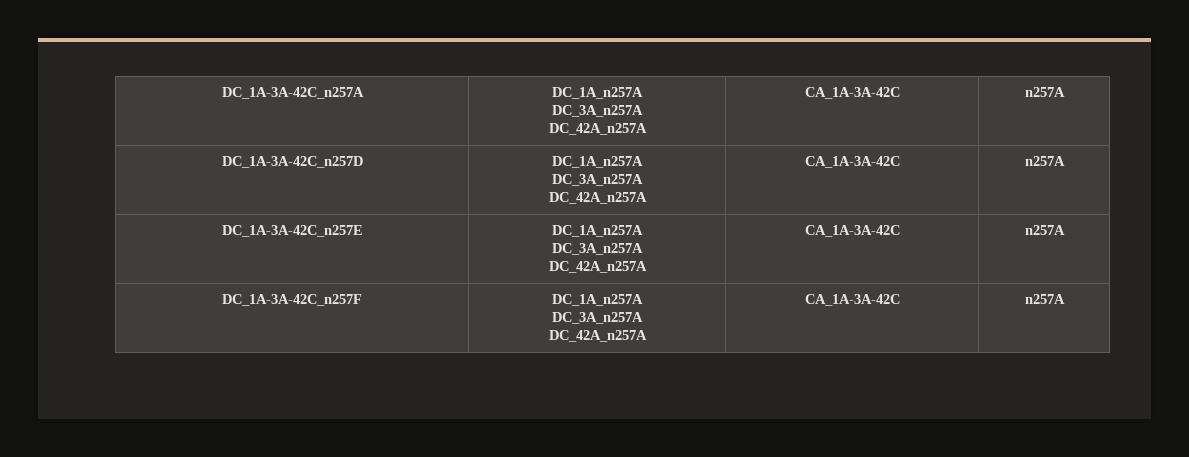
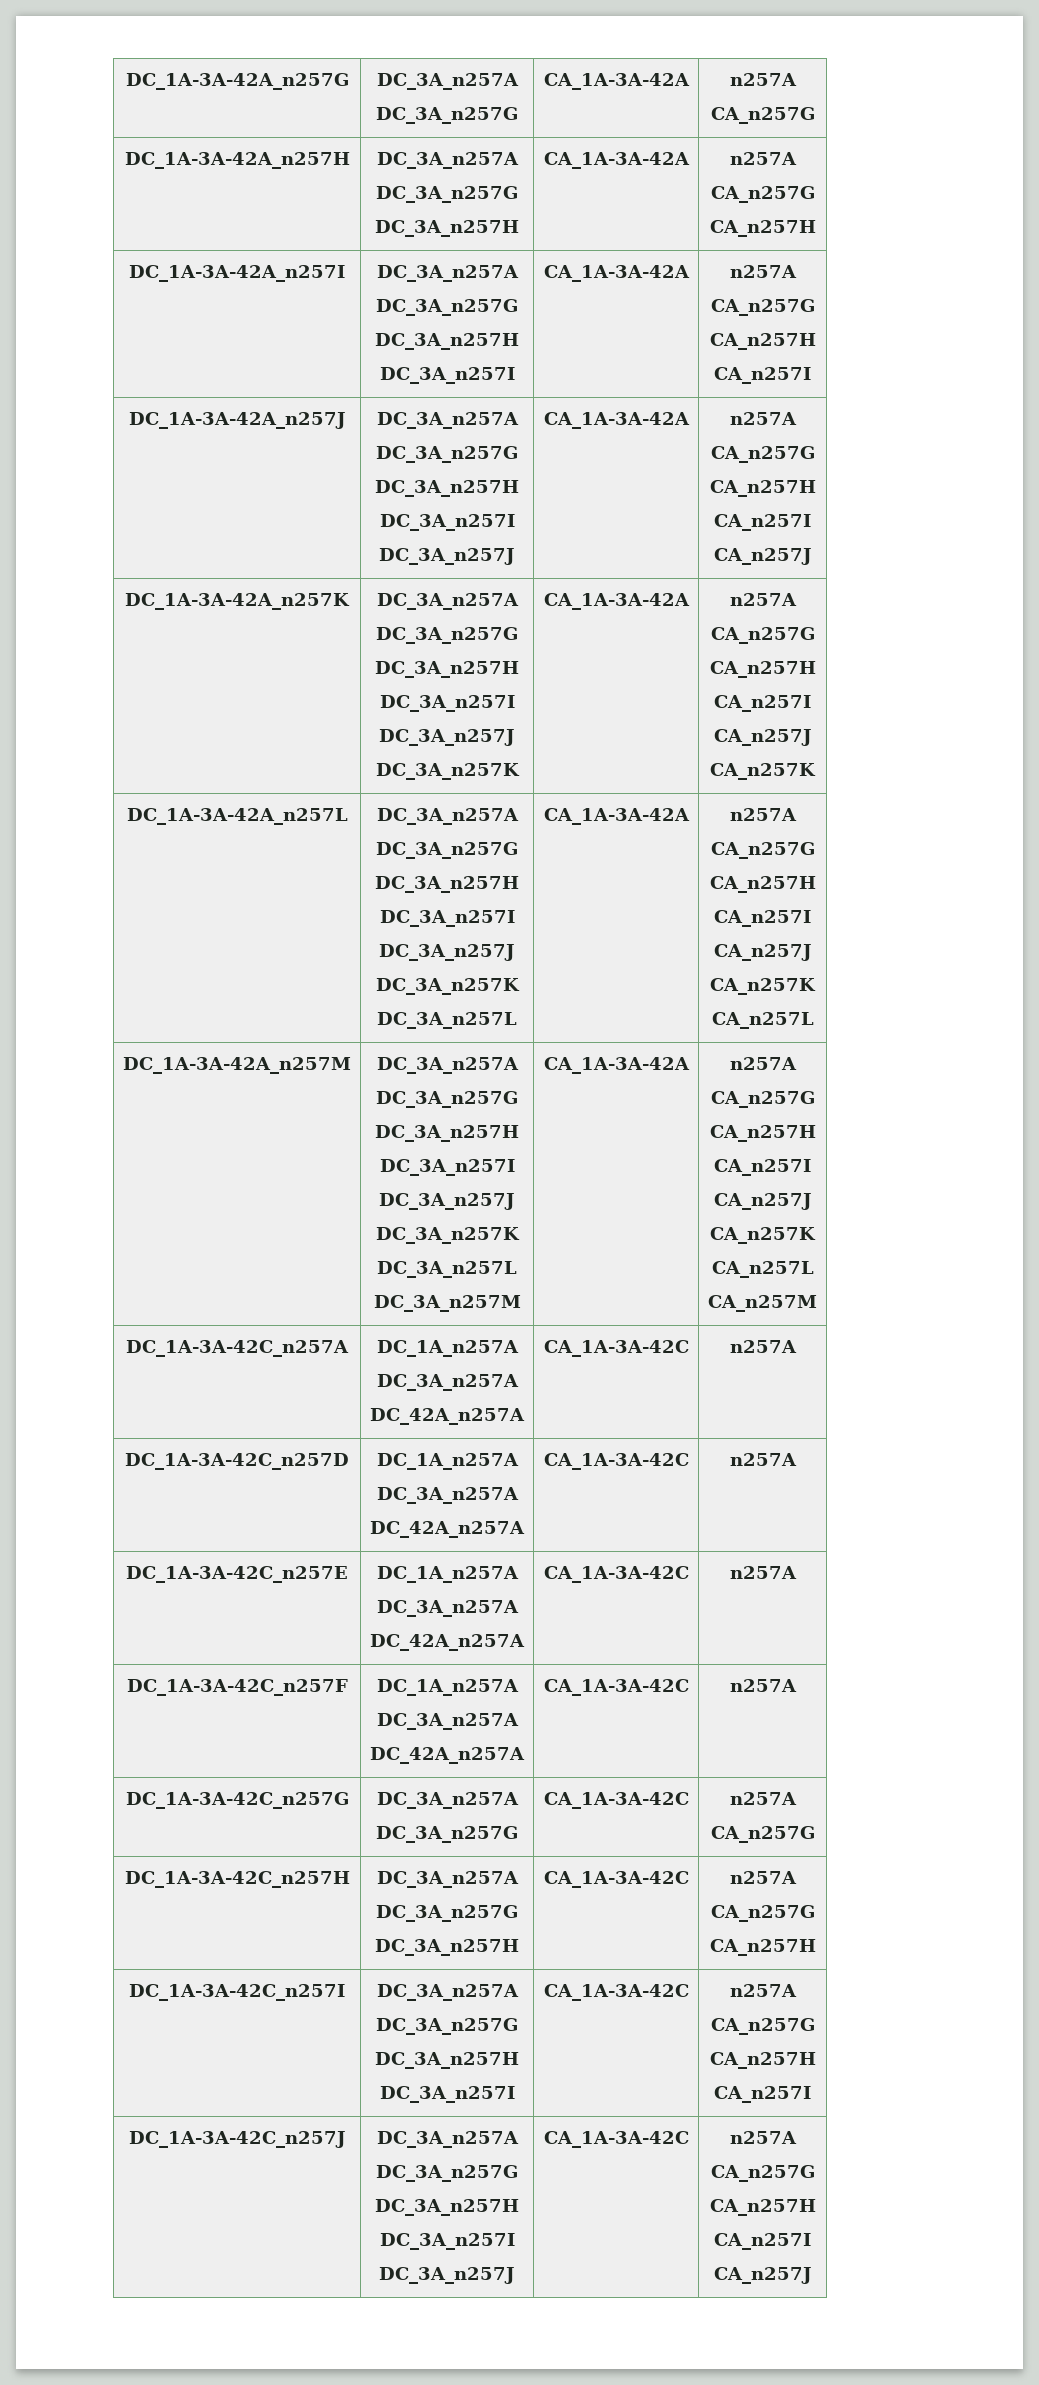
+ DC_1A-3A-42A_n257G | DC_3A_n257A
+ DC_3A_n257G | CA_1A-3A-42A | n257A
+ CA_n257G
+ DC_1A-3A-42A_n257H | DC_3A_n257A
+ DC_3A_n257G
+ DC_3A_n257H | CA_1A-3A-42A | n257A
+ CA_n257G
+ CA_n257H
+ DC_1A-3A-42A_n257I | DC_3A_n257A
+ DC_3A_n257G
+ DC_3A_n257H
+ DC_3A_n257I | CA_1A-3A-42A | n257A
+ CA_n257G
+ CA_n257H
+ CA_n257I
+ DC_1A-3A-42A_n257J | DC_3A_n257A
+ DC_3A_n257G
+ DC_3A_n257H
+ DC_3A_n257I
+ DC_3A_n257J | CA_1A-3A-42A | n257A
+ CA_n257G
+ CA_n257H
+ CA_n257I
+ CA_n257J
+ DC_1A-3A-42A_n257K | DC_3A_n257A
+ DC_3A_n257G
+ DC_3A_n257H
+ DC_3A_n257I
+ DC_3A_n257J
+ DC_3A_n257K | CA_1A-3A-42A | n257A
+ CA_n257G
+ CA_n257H
+ CA_n257I
+ CA_n257J
+ CA_n257K
+ DC_1A-3A-42A_n257L | DC_3A_n257A
+ DC_3A_n257G
+ DC_3A_n257H
+ DC_3A_n257I
+ DC_3A_n257J
+ DC_3A_n257K
+ DC_3A_n257L | CA_1A-3A-42A | n257A
+ CA_n257G
+ CA_n257H
+ CA_n257I
+ CA_n257J
+ CA_n257K
+ CA_n257L
+ DC_1A-3A-42A_n257M | DC_3A_n257A
+ DC_3A_n257G
+ DC_3A_n257H
+ DC_3A_n257I
+ DC_3A_n257J
+ DC_3A_n257K
+ DC_3A_n257L
+ DC_3A_n257M | CA_1A-3A-42A | n257A
+ CA_n257G
+ CA_n257H
+ CA_n257I
+ CA_n257J
+ CA_n257K
+ CA_n257L
+ CA_n257M
+ DC_1A-3A-42C_n257G | DC_3A_n257A
+ DC_3A_n257G | CA_1A-3A-42C | n257A
+ CA_n257G
+ DC_1A-3A-42C_n257H | DC_3A_n257A
+ DC_3A_n257G
+ DC_3A_n257H | CA_1A-3A-42C | n257A
+ CA_n257G
+ CA_n257H
+ DC_1A-3A-42C_n257I | DC_3A_n257A
+ DC_3A_n257G
+ DC_3A_n257H
+ DC_3A_n257I | CA_1A-3A-42C | n257A
+ CA_n257G
+ CA_n257H
+ CA_n257I
+ DC_1A-3A-42C_n257J | DC_3A_n257A
+ DC_3A_n257G
+ DC_3A_n257H
+ DC_3A_n257I
+ DC_3A_n257J | CA_1A-3A-42C | n257A
+ CA_n257G
+ CA_n257H
+ CA_n257I
+ CA_n257J

